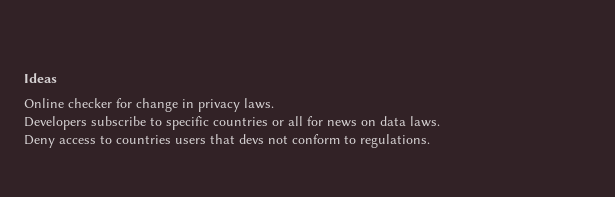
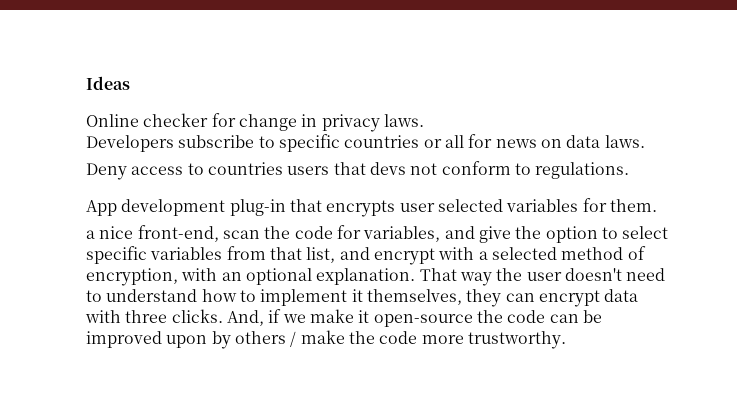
+ App development plug-in that encrypts user selected variables for them.
+ a nice front-end, scan the code for variables, and give the option to select specific variables from that list, and encrypt with a selected method of encryption, with an optional explanation. That way the user doesn't need to understand how to implement it themselves, they can encrypt data with three clicks. And, if we make it open-source the code can be improved upon by others / make the code more trustworthy.

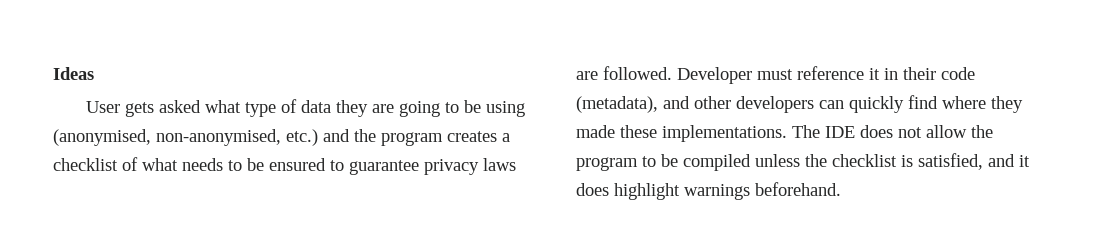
- Online checker for change in privacy laws.
- Developers subscribe to specific countries or all for news on data laws.
- Deny access to countries users that devs not conform to regulations.
- App development plug-in that encrypts user selected variables for them.
- a nice front-end, scan the code for variables, and give the option to select specific variables from that list, and encrypt with a selected method of encryption, with an optional explanation. That way the user doesn't need to understand how to implement it themselves, they can encrypt data with three clicks. And, if we make it open-source the code can be improved upon by others / make the code more trustworthy.
+ User gets asked what type of data they are going to be using (anonymised, non-anonymised, etc.) and the program creates a checklist of what needs to be ensured to guarantee privacy laws are followed. Developer must reference it in their code (metadata), and other developers can quickly find where they made these implementations. The IDE does not allow the program to be compiled unless the checklist is satisfied, and it does highlight warnings beforehand.

